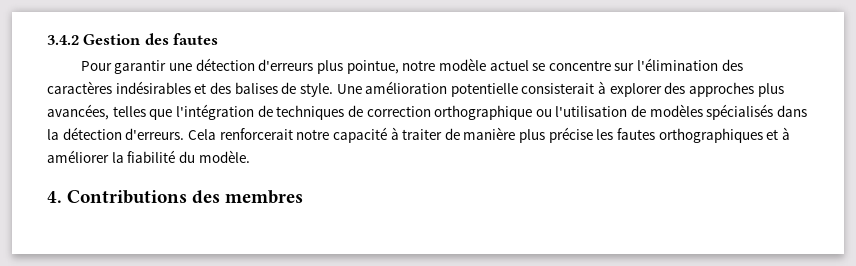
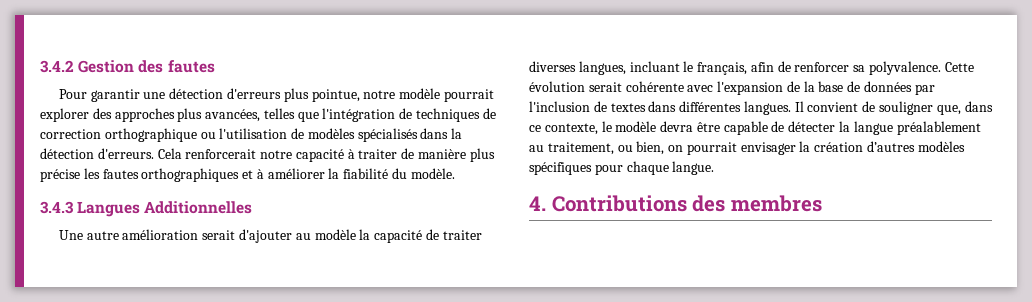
- Pour garantir une détection d'erreurs plus pointue, notre modèle actuel se concentre sur l'élimination des caractères indésirables et des balises de style. Une amélioration potentielle consisterait à explorer des approches plus avancées, telles que l'intégration de techniques de correction orthographique ou l'utilisation de modèles spécialisés dans la détection d'erreurs.
+ Pour garantir une détection d'erreurs plus pointue, notre modèle pourrait explorer des approches plus avancées, telles que l'intégration de techniques de correction orthographique ou l'utilisation de modèles spécialisés dans la détection d'erreurs.
+ 3.4.3 Langues Additionnelles
+ Une autre amélioration serait d'ajouter au modèle la capacité de traiter diverses langues, incluant le français, afin de renforcer sa polyvalence. Cette évolution serait cohérente avec l'expansion de la base de données par l'inclusion de textes dans différentes langues. Il convient de souligner que, dans ce contexte, le modèle devra être capable de détecter la langue préalablement au traitement, ou bien, on pourrait envisager la création d’autres modèles spécifiques pour chaque langue.

